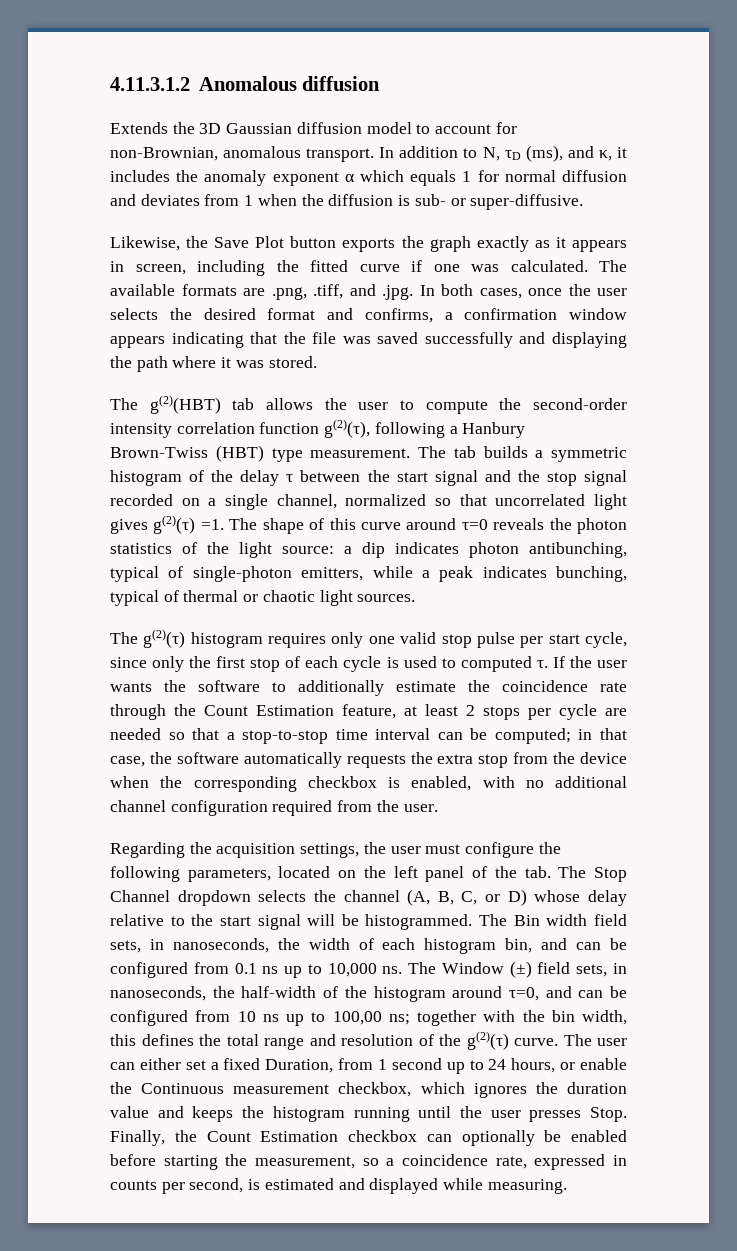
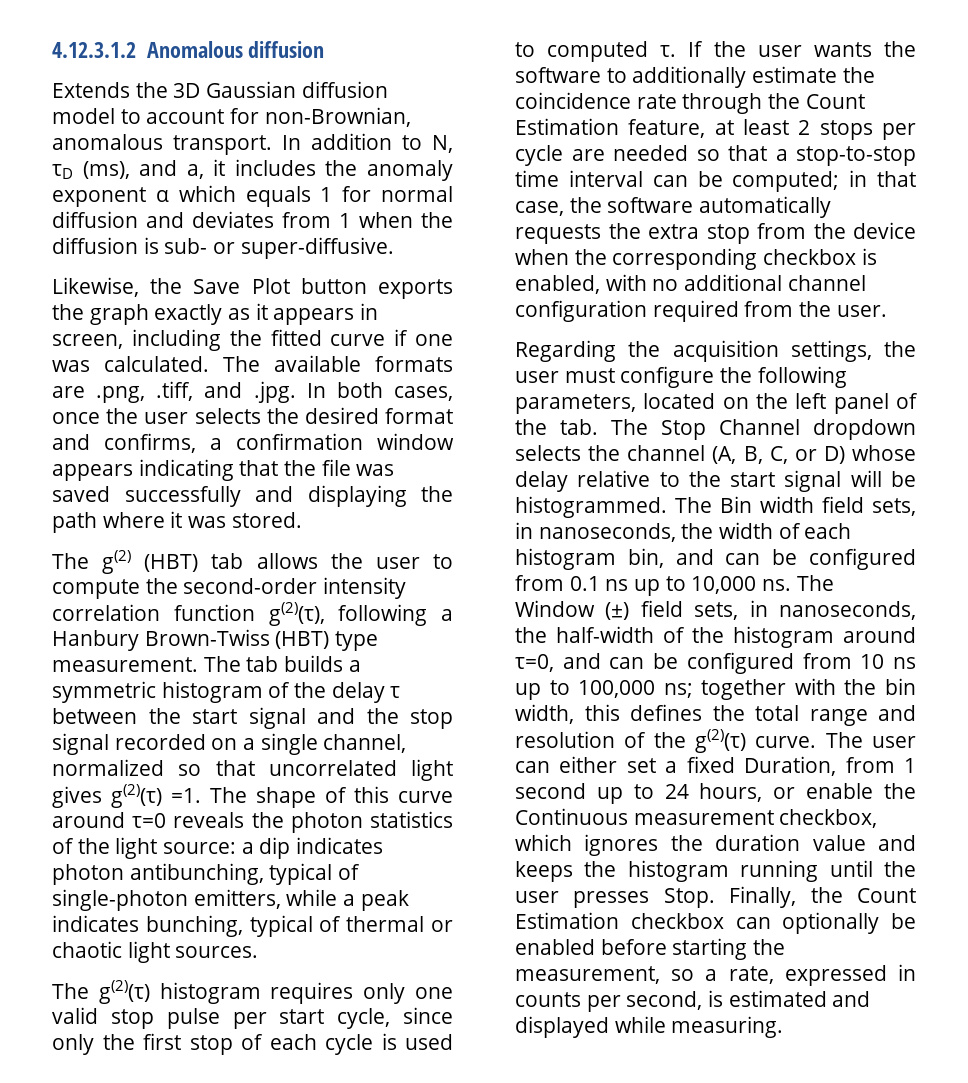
- 4.11.3.1.2 Anomalous diffusion
+ 4.12.3.1.2 Anomalous diffusion
- In addition to N, τD (ms), and κ, it includes the anomaly exponent α which equals 1 for normal diffusion and deviates from 1 when the diffusion is sub- or super-diffusive.
+ In addition to N, τD (ms), and a, it includes the anomaly exponent α which equals 1 for normal diffusion and deviates from 1 when the diffusion is sub- or super-diffusive.
- The g(2)(HBT) tab allows the user to compute the second-order intensity correlation function g(2)(τ), following a Hanbury Brown-Twiss (HBT) type measurement.
+ The g(2) (HBT) tab allows the user to compute the second-order intensity correlation function g(2)(τ), following a Hanbury Brown-Twiss (HBT) type measurement.
- The Window (±) field sets, in nanoseconds, the half-width of the histogram around τ=0, and can be configured from 10 ns up to 100,00 ns; together with the bin width, this defines the total range and resolution of the g(2)(τ) curve.
+ The Window (±) field sets, in nanoseconds, the half-width of the histogram around τ=0, and can be configured from 10 ns up to 100,000 ns; together with the bin width, this defines the total range and resolution of the g(2)(τ) curve.
- Finally, the Count Estimation checkbox can optionally be enabled before starting the measurement, so a coincidence rate, expressed in counts per second, is estimated and displayed while measuring.
+ Finally, the Count Estimation checkbox can optionally be enabled before starting the measurement, so a rate, expressed in counts per second, is estimated and displayed while measuring.

